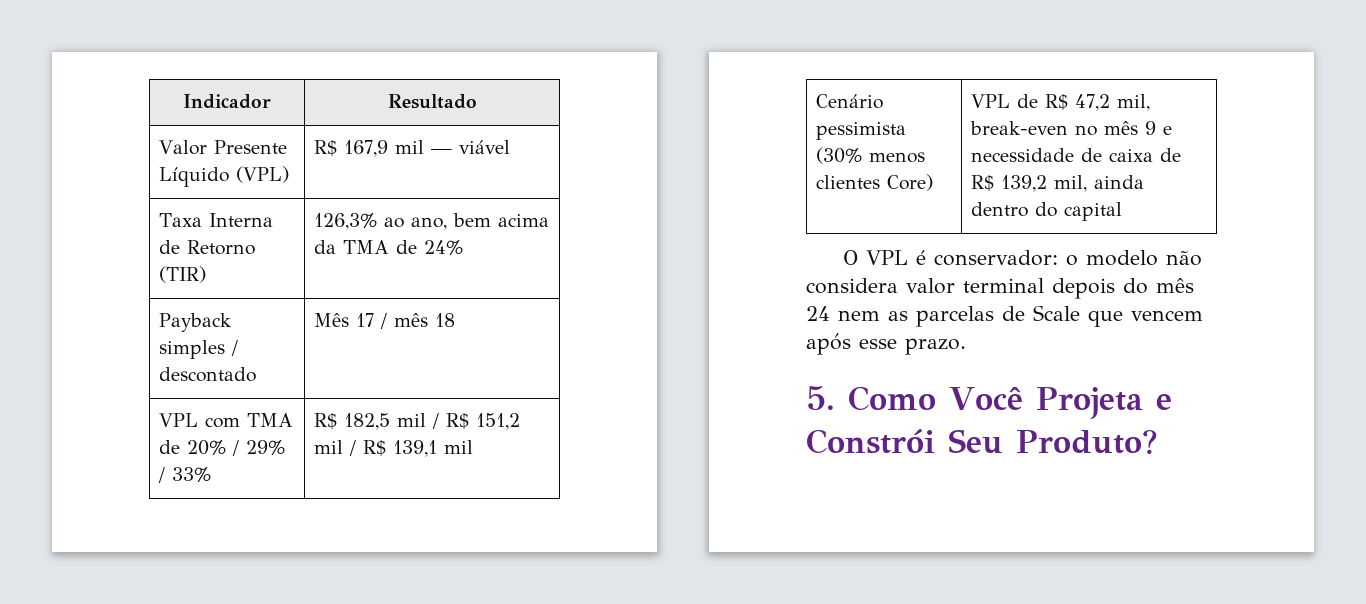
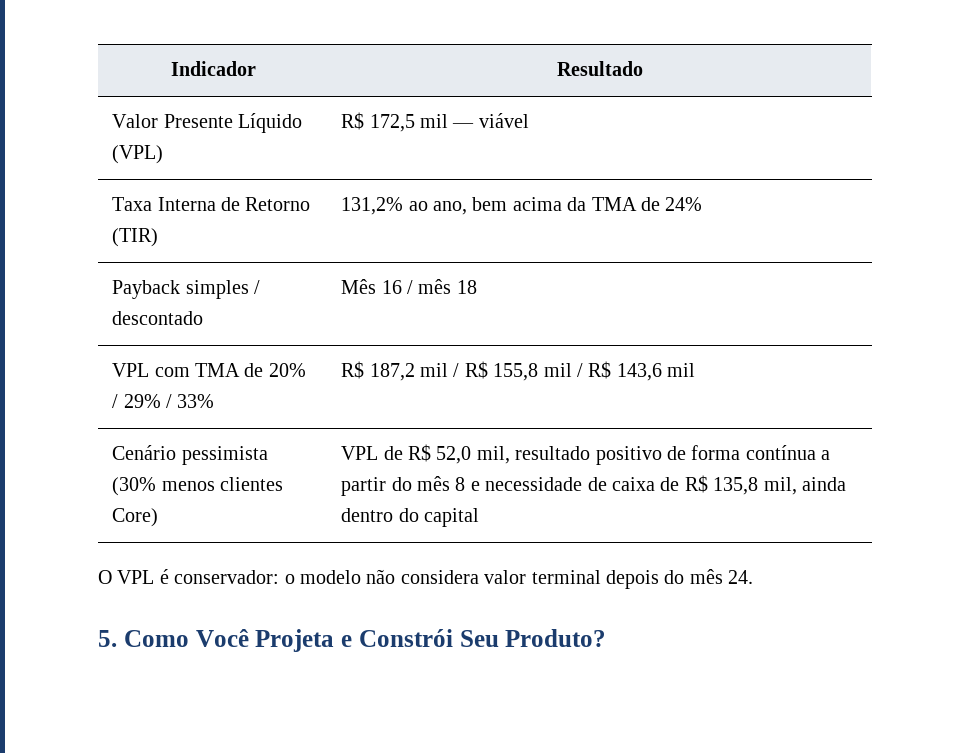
- Valor Presente Líquido (VPL) | R$ 167,9 mil — viável
+ Valor Presente Líquido (VPL) | R$ 172,5 mil — viável
- Taxa Interna de Retorno (TIR) | 126,3% ao ano, bem acima da TMA de 24%
+ Taxa Interna de Retorno (TIR) | 131,2% ao ano, bem acima da TMA de 24%
- Payback simples / descontado | Mês 17 / mês 18
+ Payback simples / descontado | Mês 16 / mês 18
- VPL com TMA de 20% / 29% / 33% | R$ 182,5 mil / R$ 151,2 mil / R$ 139,1 mil
+ VPL com TMA de 20% / 29% / 33% | R$ 187,2 mil / R$ 155,8 mil / R$ 143,6 mil
- Cenário pessimista (30% menos clientes Core) | VPL de R$ 47,2 mil, break-even no mês 9 e necessidade de caixa de R$ 139,2 mil, ainda dentro do capital
+ Cenário pessimista (30% menos clientes Core) | VPL de R$ 52,0 mil, resultado positivo de forma contínua a partir do mês 8 e necessidade de caixa de R$ 135,8 mil, ainda dentro do capital
- O VPL é conservador: o modelo não considera valor terminal depois do mês 24 nem as parcelas de Scale que vencem após esse prazo.
+ O VPL é conservador: o modelo não considera valor terminal depois do mês 24.

